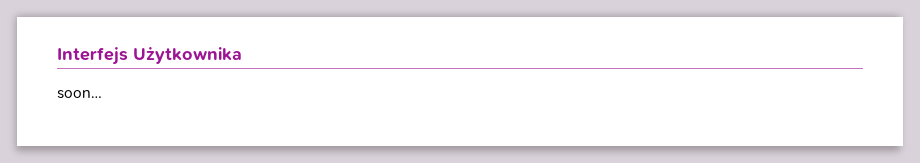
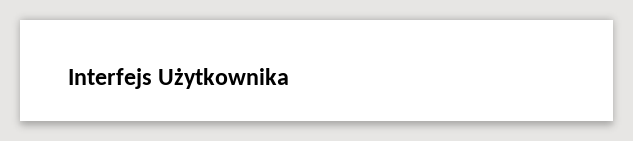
- soon…

